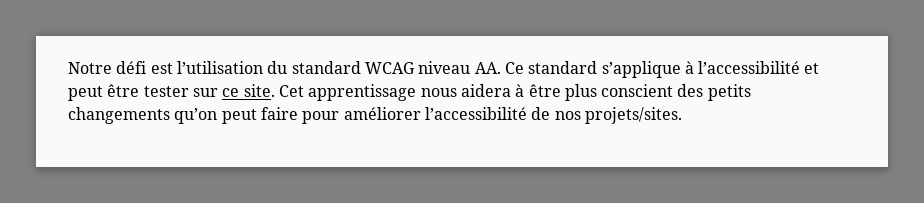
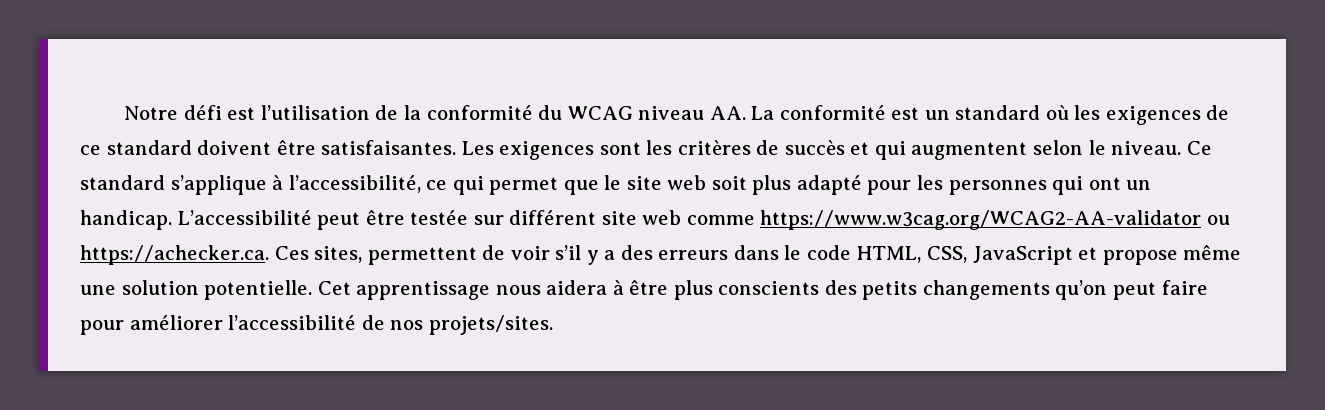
- Notre défi est l’utilisation du standard WCAG niveau AA. Ce standard s’applique à l’accessibilité et peut être tester sur ce site.
+ Notre défi est l’utilisation de la conformité du WCAG niveau AA. La conformité est un standard où les exigences de ce standard doivent être satisfaisantes. Les exigences sont les critères de succès et qui augmentent selon le niveau. Ce standard s’applique à l’accessibilité, ce qui permet que le site web soit plus adapté pour les personnes qui ont un handicap. L’accessibilité peut être testée sur différent site web comme https://www.w3cag.org/WCAG2-AA-validator ou https://achecker.ca. Ces sites, permettent de voir s’il y a des erreurs dans le code HTML, CSS, JavaScript et propose même une solution potentielle.
- Cet apprentissage nous aidera à être plus conscient des petits changements qu’on peut faire pour améliorer l’accessibilité de nos projets/sites.
+ Cet apprentissage nous aidera à être plus conscients des petits changements qu’on peut faire pour améliorer l’accessibilité de nos projets/sites.

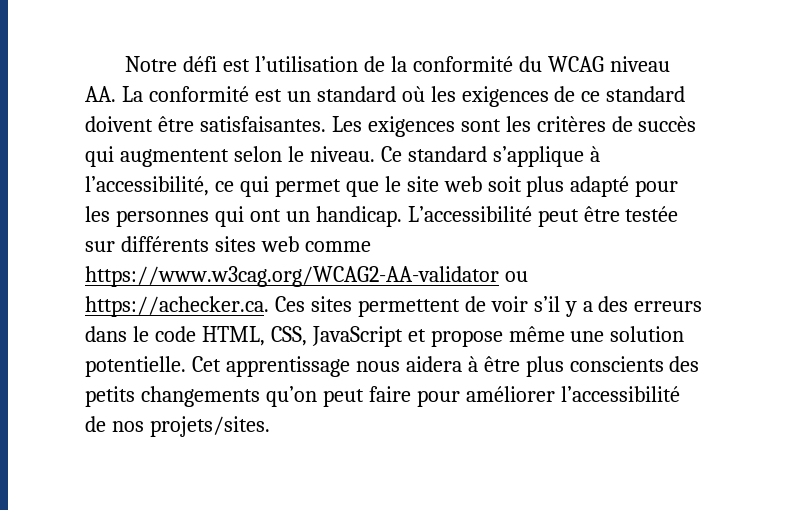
- Les exigences sont les critères de succès et qui augmentent selon le niveau.
+ Les exigences sont les critères de succès qui augmentent selon le niveau.
- L’accessibilité peut être testée sur différent site web comme https://www.w3cag.org/WCAG2-AA-validator ou https://achecker.ca. Ces sites, permettent de voir s’il y a des erreurs dans le code HTML, CSS, JavaScript et propose même une solution potentielle.
+ L’accessibilité peut être testée sur différents sites web comme https://www.w3cag.org/WCAG2-AA-validator ou https://achecker.ca. Ces sites permettent de voir s’il y a des erreurs dans le code HTML, CSS, JavaScript et propose même une solution potentielle.

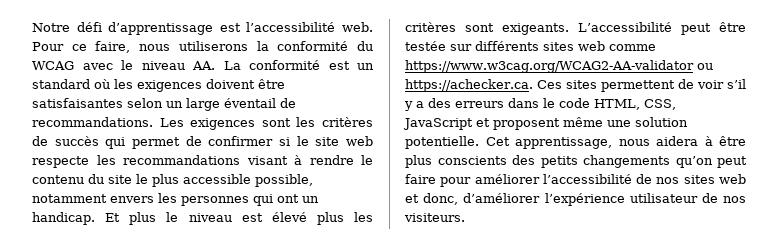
- Notre défi est l’utilisation de la conformité du WCAG niveau AA. La conformité est un standard où les exigences de ce standard doivent être satisfaisantes.
+ Notre défi d’apprentissage est l’accessibilité web. Pour ce faire, nous utiliserons la conformité du WCAG avec le niveau AA. La conformité est un standard où les exigences doivent être satisfaisantes selon un large éventail de recommandations.
- Les exigences sont les critères de succès qui augmentent selon le niveau. Ce standard s’applique à l’accessibilité, ce qui permet que le site web soit plus adapté pour les personnes qui ont un handicap.
+ Les exigences sont les critères de succès qui permet de confirmer si le site web respecte les recommandations visant à rendre le contenu du site le plus accessible possible, notamment envers les personnes qui ont un handicap.
+ Et plus le niveau est élevé plus les critères sont exigeants.
- L’accessibilité peut être testée sur différents sites web comme https://www.w3cag.org/WCAG2-AA-validator ou https://achecker.ca. Ces sites permettent de voir s’il y a des erreurs dans le code HTML, CSS, JavaScript et propose même une solution potentielle.
+ L’accessibilité peut être testée sur différents sites web comme https://www.w3cag.org/WCAG2-AA-validator ou https://achecker.ca. Ces sites permettent de voir s’il y a des erreurs dans le code HTML, CSS, JavaScript et proposent même une solution potentielle.
- Cet apprentissage nous aidera à être plus conscients des petits changements qu’on peut faire pour améliorer l’accessibilité de nos projets/sites.
+ Cet apprentissage, nous aidera à être plus conscients des petits changements qu’on peut faire pour améliorer l’accessibilité de nos sites web et donc, d’améliorer l’expérience utilisateur de nos visiteurs.

